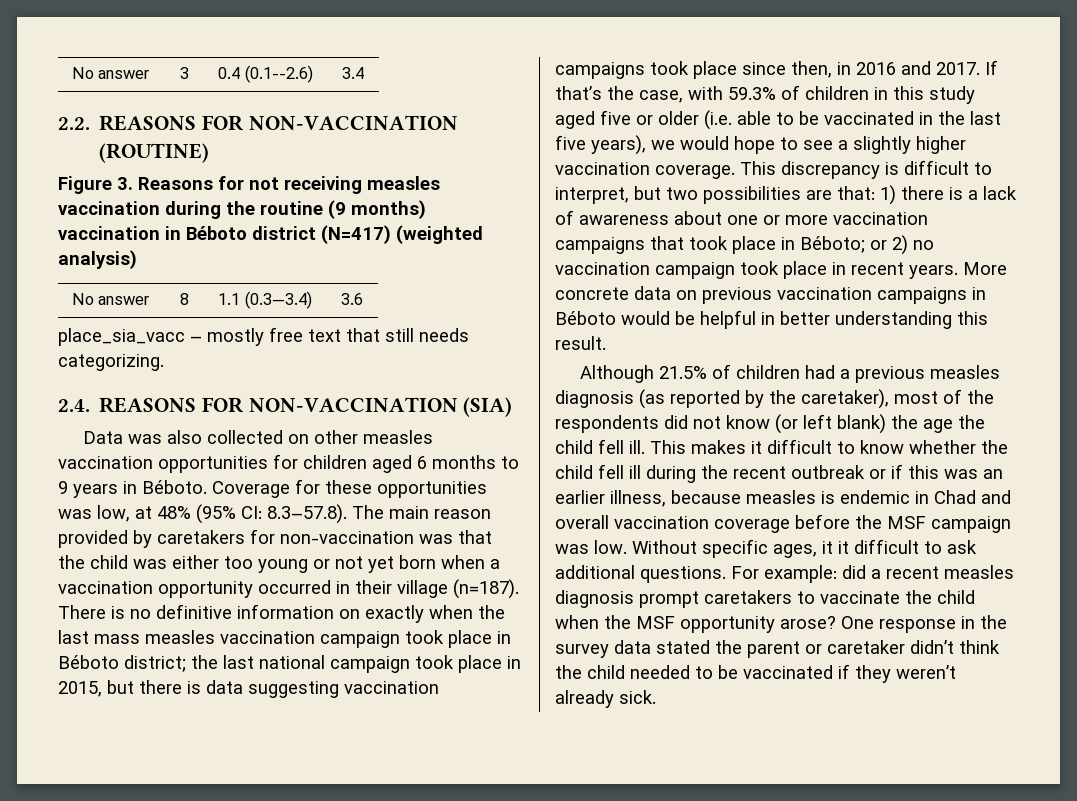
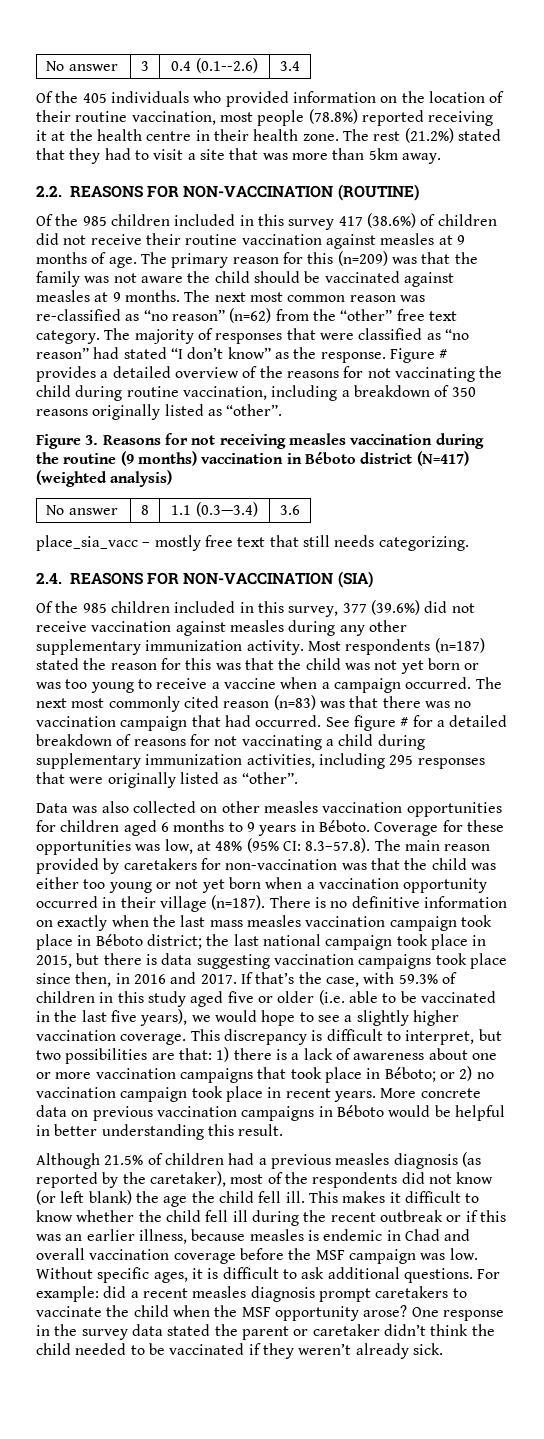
+ Of the 405 individuals who provided information on the location of their routine vaccination, most people (78.8%) reported receiving it at the health centre in their health zone. The rest (21.2%) stated that they had to visit a site that was more than 5km away.
+ Of the 985 children included in this survey 417 (38.6%) of children did not receive their routine vaccination against measles at 9 months of age. The primary reason for this (n=209) was that the family was not aware the child should be vaccinated against measles at 9 months. The next most common reason was re-classified as “no reason” (n=62) from the “other” free text category. The majority of responses that were classified as “no reason” had stated “I don’t know” as the response. Figure # provides a detailed overview of the reasons for not vaccinating the child during routine vaccination, including a breakdown of 350 reasons originally listed as “other”.
+ Of the 985 children included in this survey, 377 (39.6%) did not receive vaccination against measles during any other supplementary immunization activity. Most respondents (n=187) stated the reason for this was that the child was not yet born or was too young to receive a vaccine when a campaign occurred. The next most commonly cited reason (n=83) was that there was no vaccination campaign that had occurred. See figure # for a detailed breakdown of reasons for not vaccinating a child during supplementary immunization activities, including 295 responses that were originally listed as “other”.
- Without specific ages, it it difficult to ask additional questions.
+ Without specific ages, it is difficult to ask additional questions.

